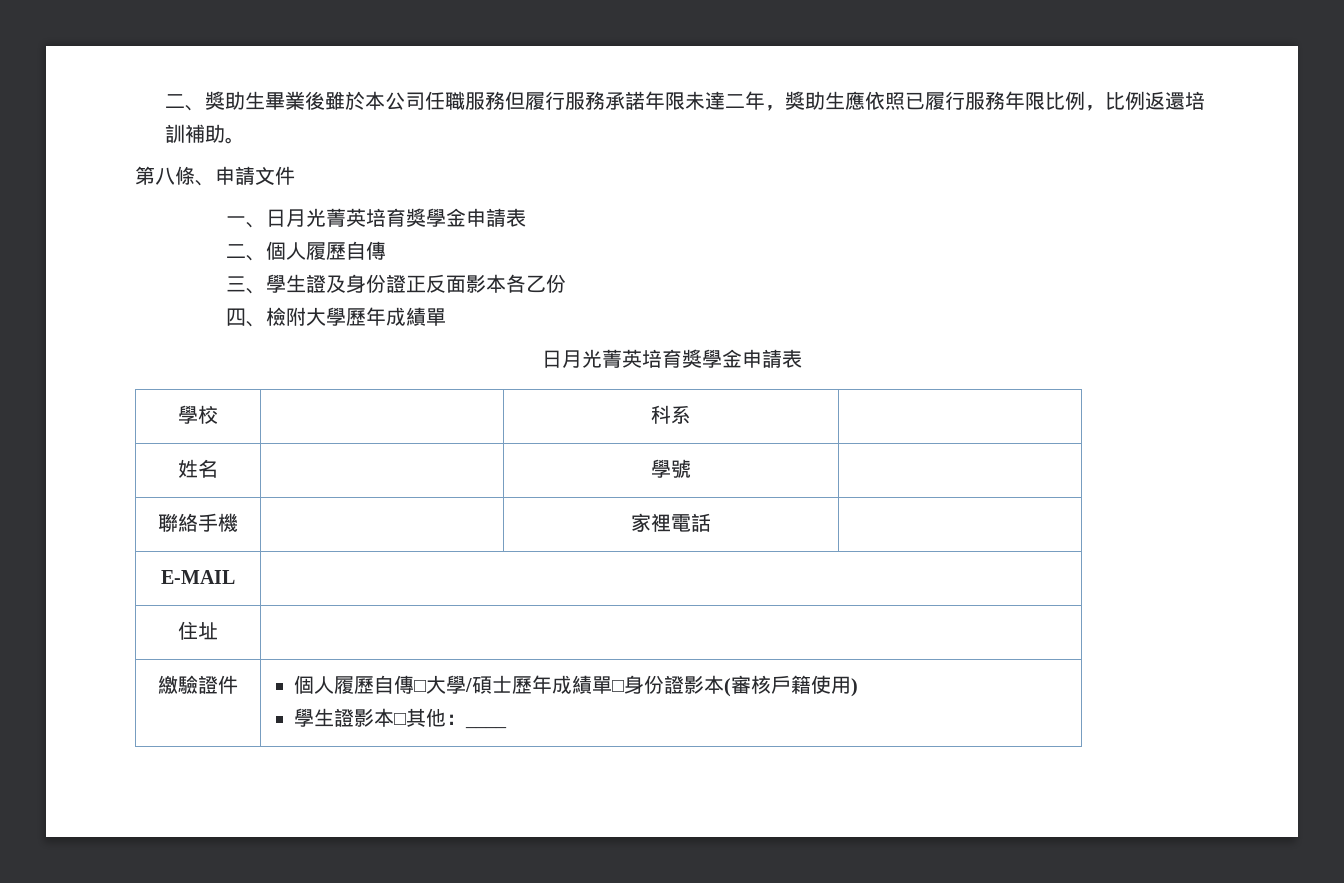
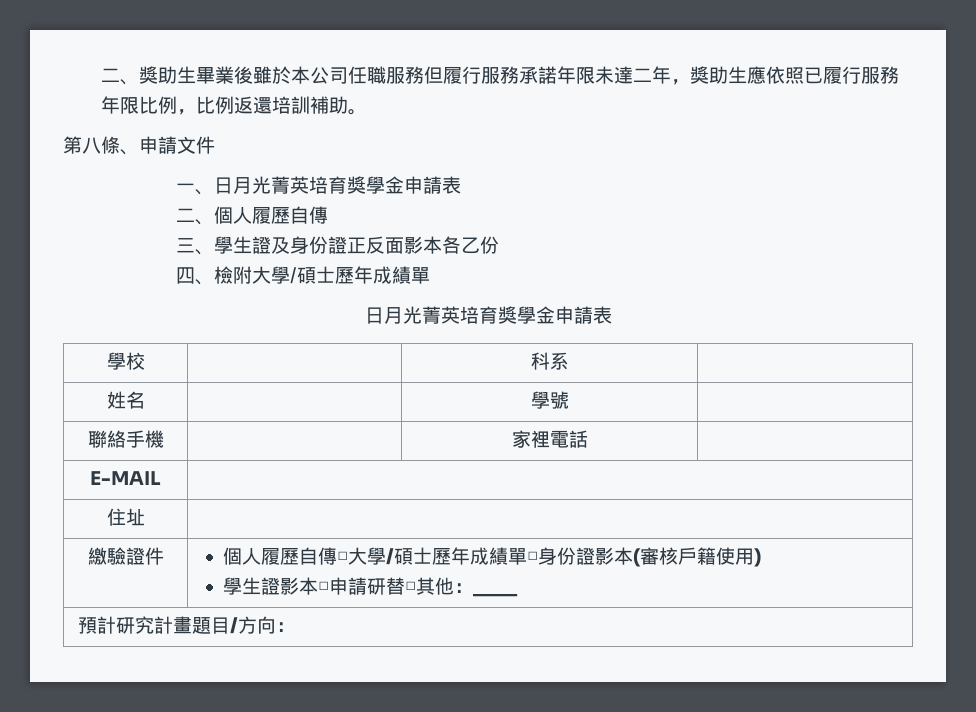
- 四、檢附大學歷年成績單
+ 四、檢附大學/碩士歷年成績單
  繳驗證件 | 個人履歷自傳□大學/碩士歷年成績單□身份證影本(審核戶籍使用)
- 學生證影本□其他：____
+ 學生證影本□申請研替□其他：____
+ 預計研究計畫題目/方向：

